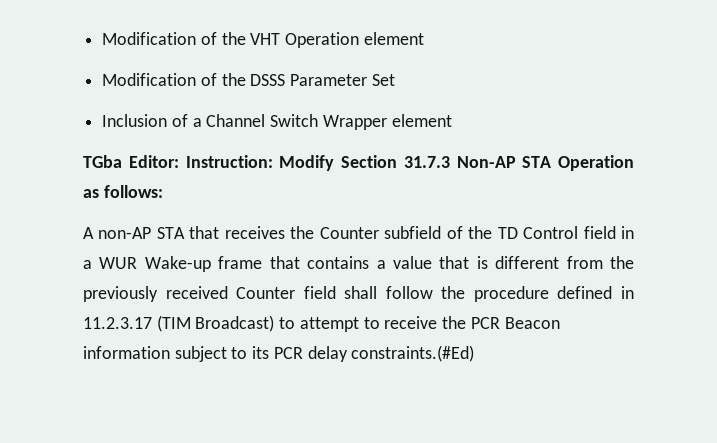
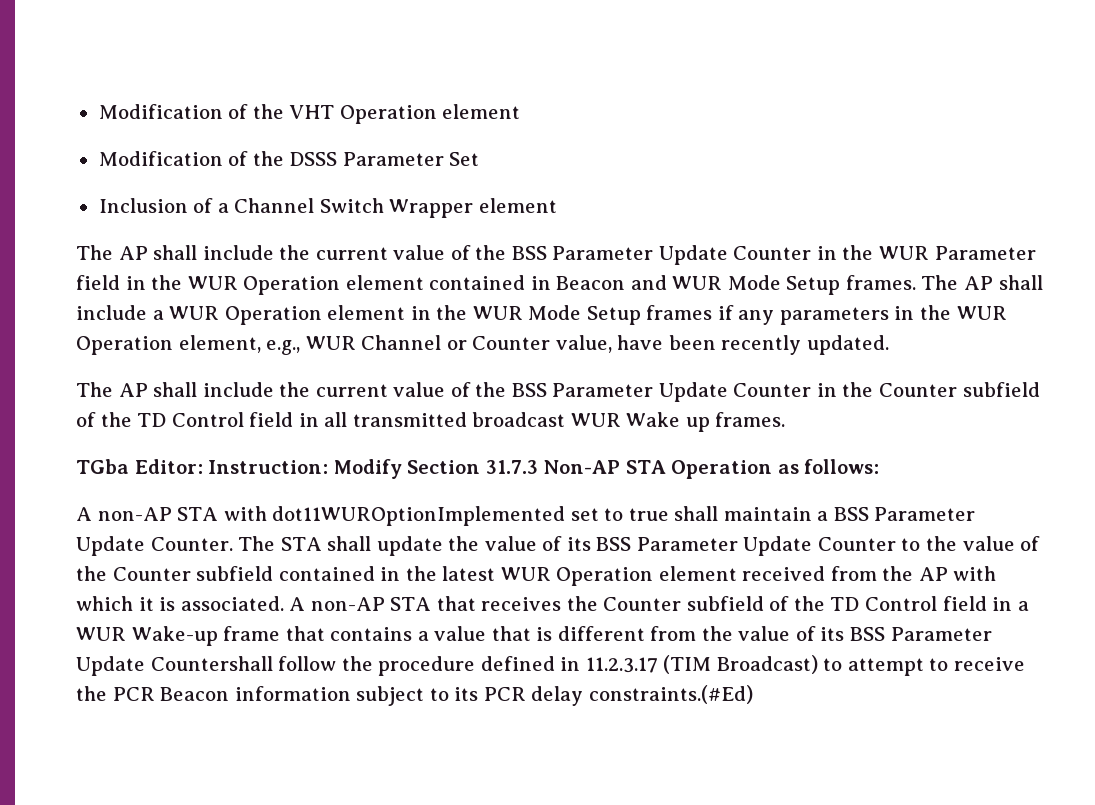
+ The AP shall include the current value of the BSS Parameter Update Counter in the WUR Parameter field in the WUR Operation element contained in Beacon and WUR Mode Setup frames. The AP shall include a WUR Operation element in the WUR Mode Setup frames if any parameters in the WUR Operation element, e.g., WUR Channel or Counter value, have been recently updated.
+ The AP shall include the current value of the BSS Parameter Update Counter in the Counter subfield of the TD Control field in all transmitted broadcast WUR Wake up frames.
- A non-AP STA that receives the Counter subfield of the TD Control field in a WUR Wake-up frame that contains a value that is different from the previously received Counter field shall follow the procedure defined in 11.2.3.17 (TIM Broadcast) to attempt to receive the PCR Beacon information subject to its PCR delay constraints.(#Ed)
+ A non-AP STA with dot11WUROptionImplemented set to true shall maintain a BSS Parameter Update Counter. The STA shall update the value of its BSS Parameter Update Counter to the value of the Counter subfield contained in the latest WUR Operation element received from the AP with which it is associated. A non-AP STA that receives the Counter subfield of the TD Control field in a WUR Wake-up frame that contains a value that is different from the value of its BSS Parameter Update Countershall follow the procedure defined in 11.2.3.17 (TIM Broadcast) to attempt to receive the PCR Beacon information subject to its PCR delay constraints.(#Ed)

